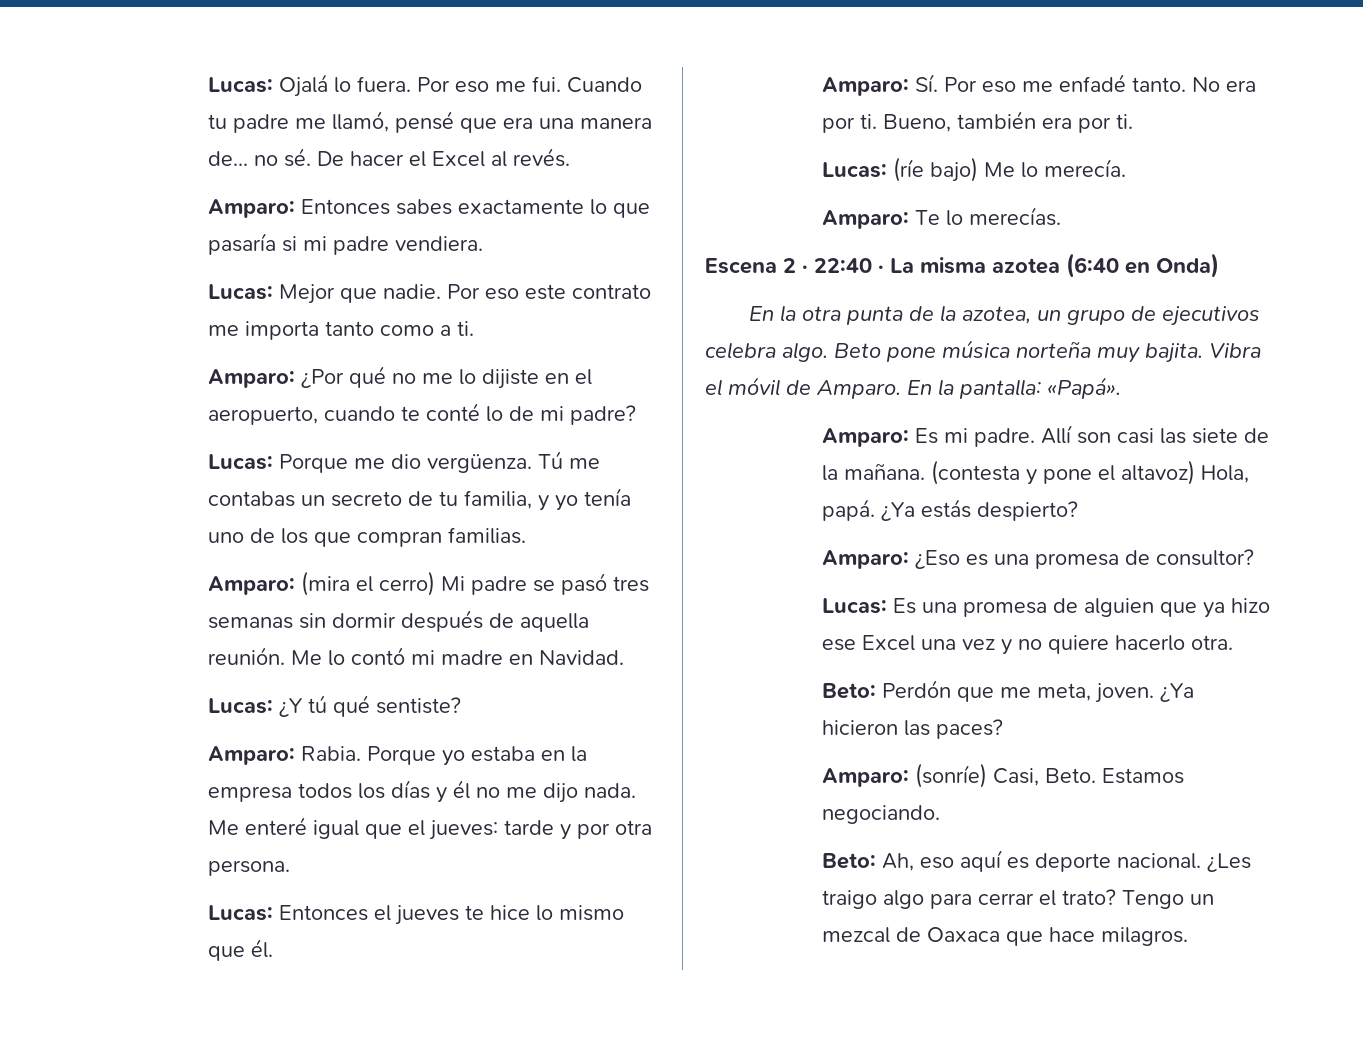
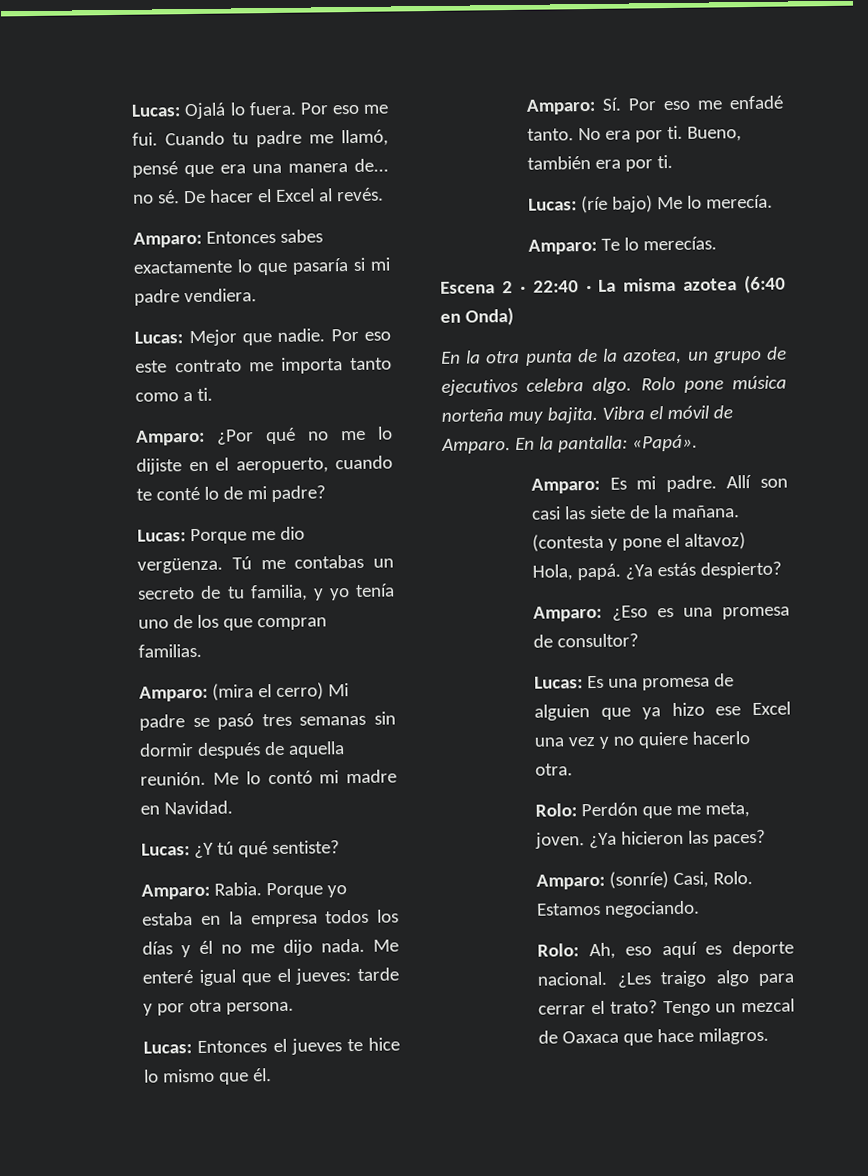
- Beto pone música norteña muy bajita.
+ Rolo pone música norteña muy bajita.
- Beto: Perdón que me meta, joven.
+ Rolo: Perdón que me meta, joven.
- Amparo: (sonríe) Casi, Beto.
+ Amparo: (sonríe) Casi, Rolo.
- Beto: Ah, eso aquí es deporte nacional.
+ Rolo: Ah, eso aquí es deporte nacional.

